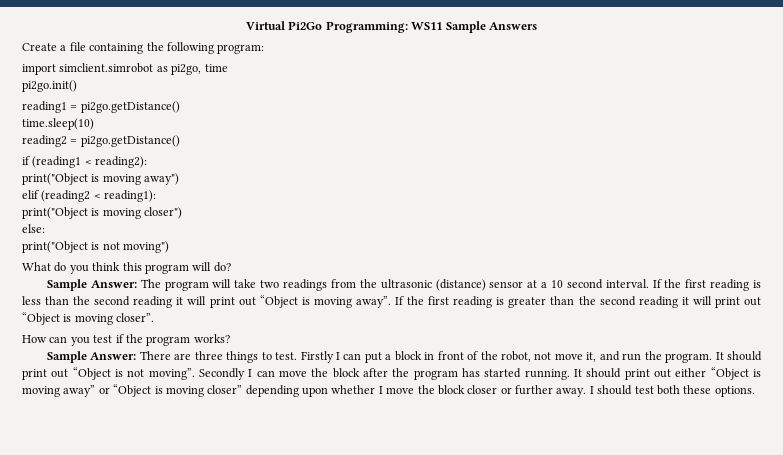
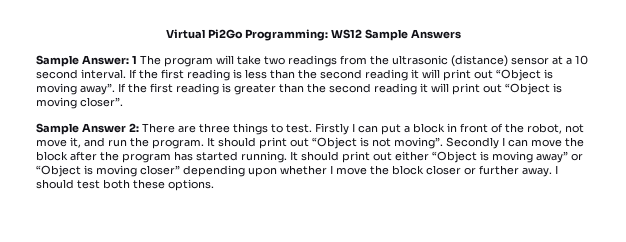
- Virtual Pi2Go Programming: WS11 Sample Answers
+ Virtual Pi2Go Programming: WS12 Sample Answers
- Create a file containing the following program:
- import simclient.simrobot as pi2go, time
- pi2go.init()
- reading1 = pi2go.getDistance()
- time.sleep(10)
- reading2 = pi2go.getDistance()
- if (reading1 < reading2):
- print("Object is moving away")
- elif (reading2 < reading1):
- print("Object is moving closer")
- else:
- print("Object is not moving")
- What do you think this program will do?
- Sample Answer: The program will take two readings from the ultrasonic (distance) sensor at a 10 second interval.
+ Sample Answer: 1 The program will take two readings from the ultrasonic (distance) sensor at a 10 second interval.
- How can you test if the program works?
- Sample Answer: There are three things to test.
+ Sample Answer 2: There are three things to test.

